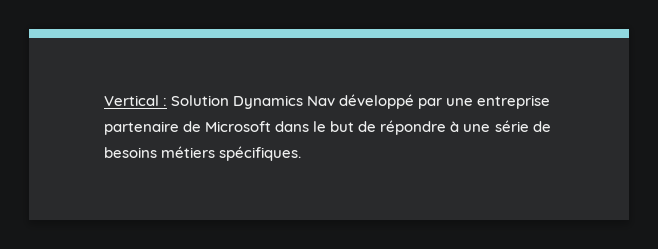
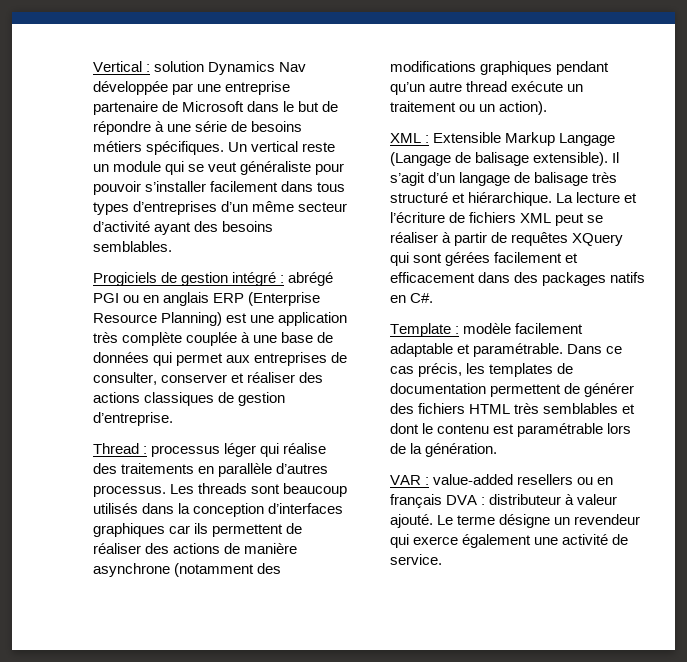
- Vertical : Solution Dynamics Nav développé par une entreprise partenaire de Microsoft dans le but de répondre à une série de besoins métiers spécifiques.
+ Vertical : solution Dynamics Nav développée par une entreprise partenaire de Microsoft dans le but de répondre à une série de besoins métiers spécifiques.
+ Un vertical reste un module qui se veut généraliste pour pouvoir s’installer facilement dans tous types d’entreprises d’un même secteur d’activité ayant des besoins semblables.
+ Progiciels de gestion intégré : abrégé PGI ou en anglais ERP (Enterprise Resource Planning) est une application très complète couplée à une base de données qui permet aux entreprises de consulter, conserver et réaliser des actions classiques de gestion d’entreprise.
+ Thread : processus léger qui réalise des traitements en parallèle d’autres processus. Les threads sont beaucoup utilisés dans la conception d’interfaces graphiques car ils permettent de réaliser des actions de manière asynchrone (notamment des modifications graphiques pendant qu’un autre thread exécute un traitement ou un action).
+ XML : Extensible Markup Langage (Langage de balisage extensible). Il s’agit d’un langage de balisage très structuré et hiérarchique. La lecture et l’écriture de fichiers XML peut se réaliser à partir de requêtes XQuery qui sont gérées facilement et efficacement dans des packages natifs en C#.
+ Template : modèle facilement adaptable et paramétrable. Dans ce cas précis, les templates de documentation permettent de générer des fichiers HTML très semblables et dont le contenu est paramétrable lors de la génération.
+ VAR : value-added resellers ou en français DVA : distributeur à valeur ajouté. Le terme désigne un revendeur qui exerce également une activité de service.

